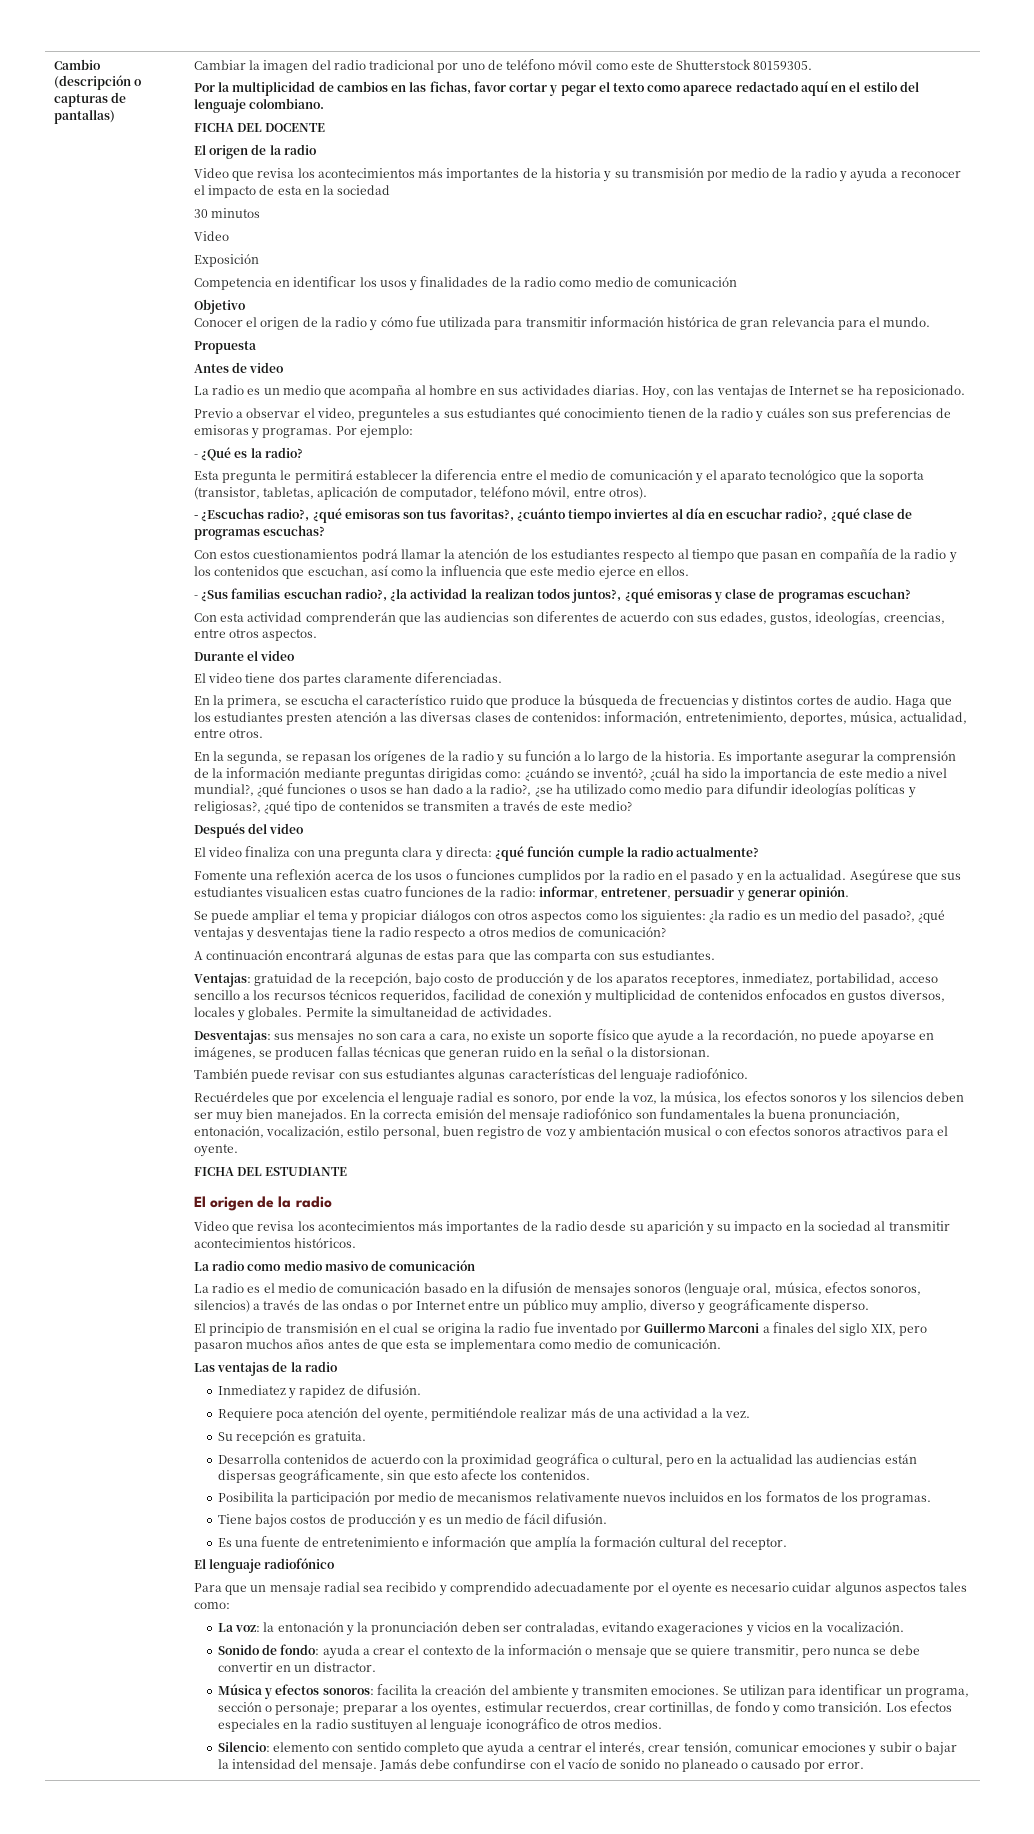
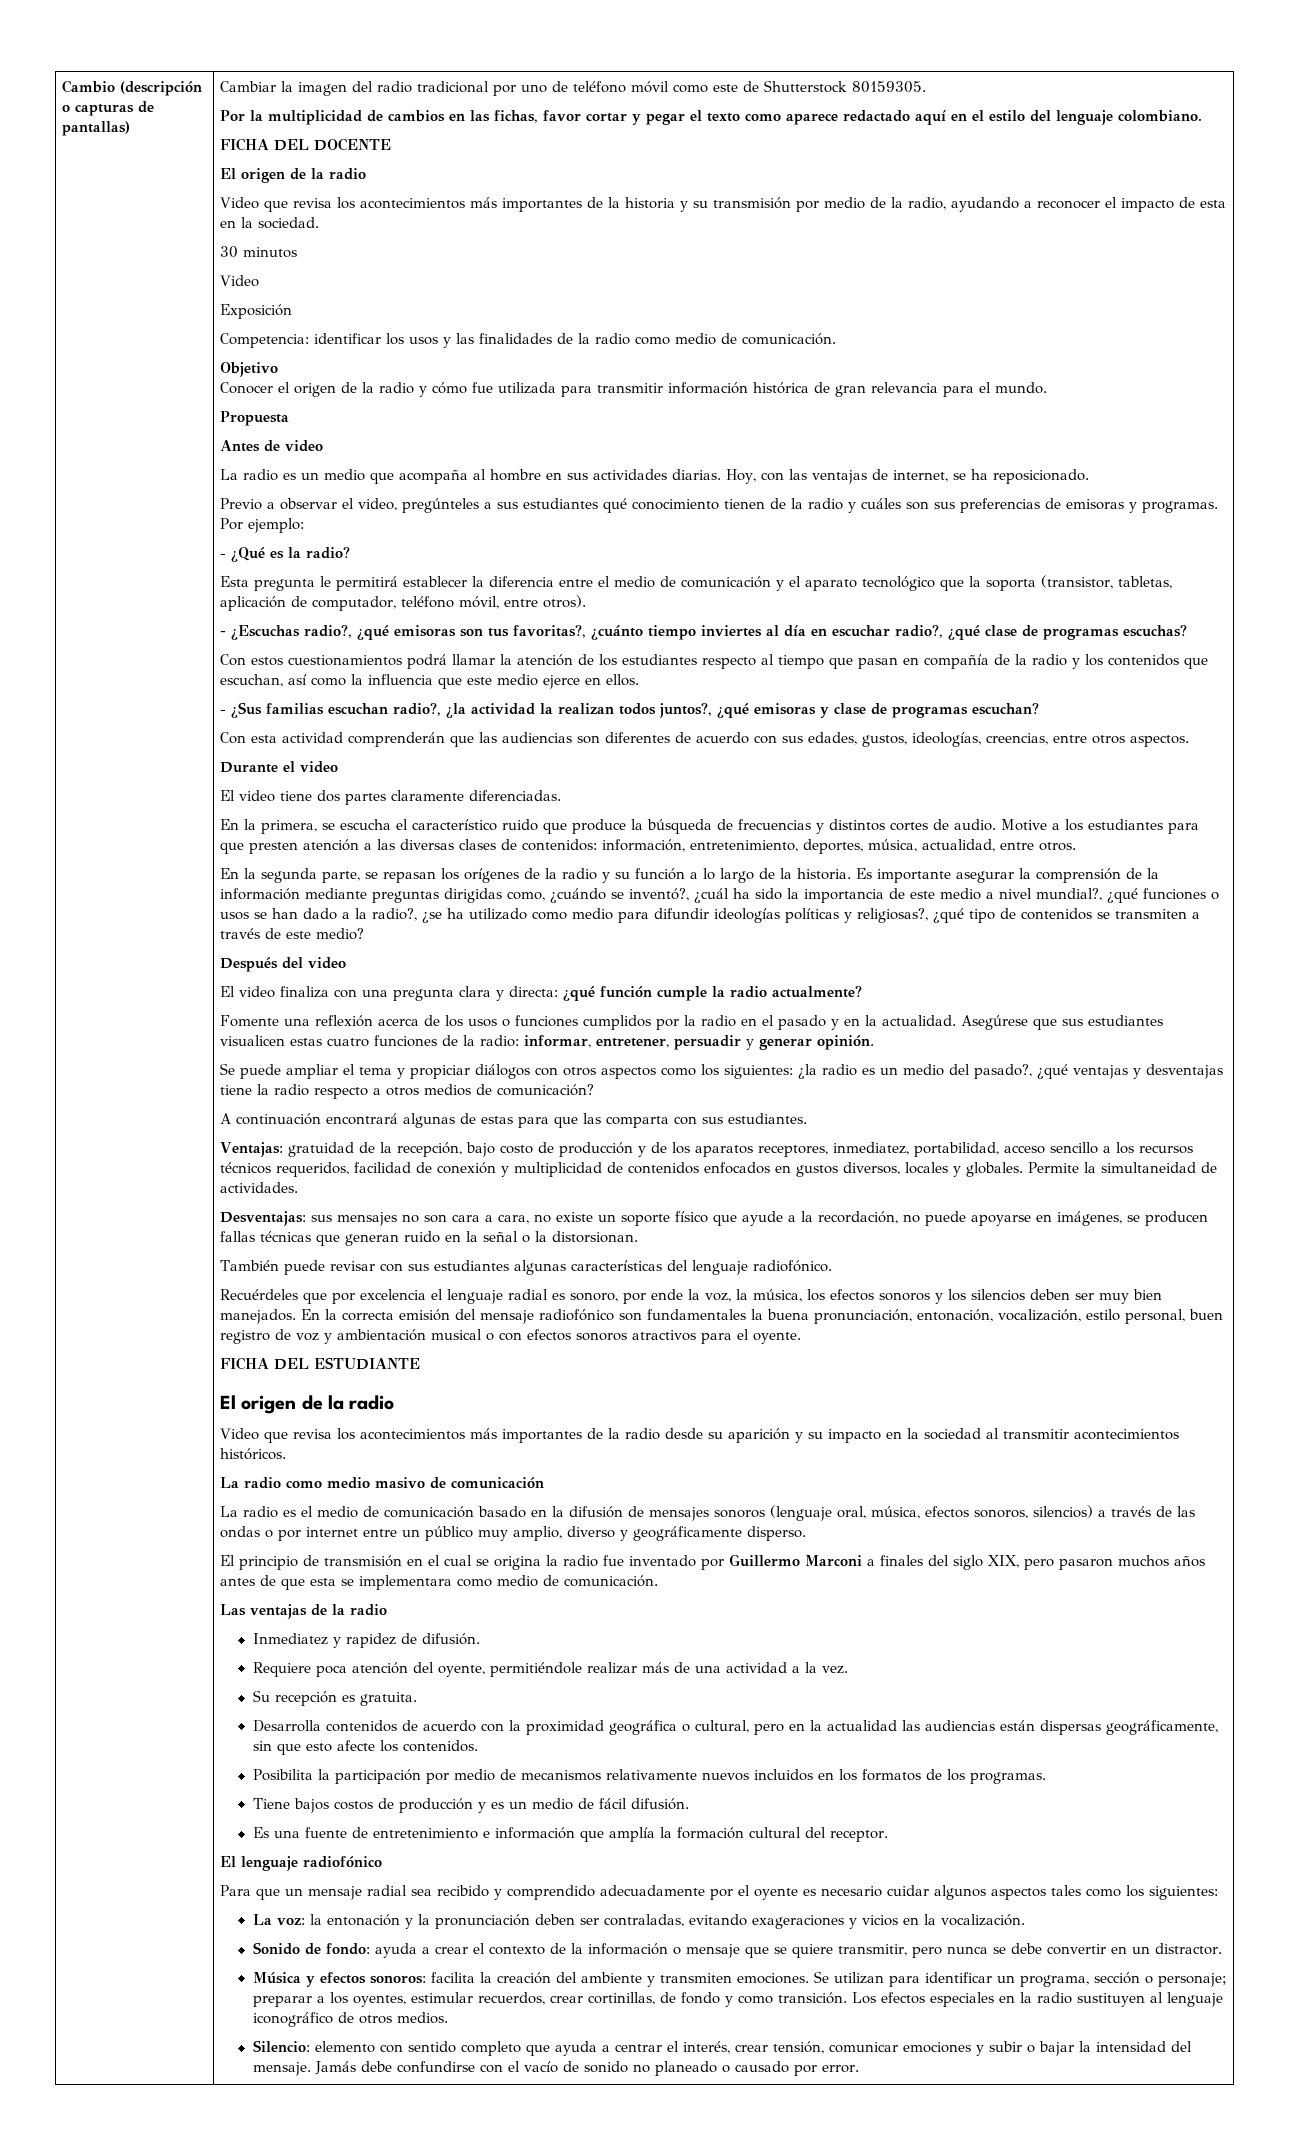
- Video que revisa los acontecimientos más importantes de la historia y su transmisión por medio de la radio y ayuda a reconocer el impacto de esta en la sociedad
+ Video que revisa los acontecimientos más importantes de la historia y su transmisión por medio de la radio, ayudando a reconocer el impacto de esta en la sociedad.
- Competencia en identificar los usos y finalidades de la radio como medio de comunicación
+ Competencia: identificar los usos y las finalidades de la radio como medio de comunicación.
- Hoy, con las ventajas de Internet se ha reposicionado.
+ Hoy, con las ventajas de internet, se ha reposicionado.
- Previo a observar el video, pregunteles a sus estudiantes qué conocimiento tienen de la radio y cuáles son sus preferencias de emisoras y programas.
+ Previo a observar el video, pregúnteles a sus estudiantes qué conocimiento tienen de la radio y cuáles son sus preferencias de emisoras y programas.
- Haga que los estudiantes presten atención a las diversas clases de contenidos: información, entretenimiento, deportes, música, actualidad, entre otros.
+ Motive a los estudiantes para que presten atención a las diversas clases de contenidos: información, entretenimiento, deportes, música, actualidad, entre otros.
- En la segunda, se repasan los orígenes de la radio y su función a lo largo de la historia.
+ En la segunda parte, se repasan los orígenes de la radio y su función a lo largo de la historia.
- Es importante asegurar la comprensión de la información mediante preguntas dirigidas como: ¿cuándo se inventó?, ¿cuál ha sido la importancia de este medio a nivel mundial?, ¿qué funciones o usos se han dado a la radio?, ¿se ha utilizado como medio para difundir ideologías políticas y religiosas?, ¿qué tipo de contenidos se transmiten a través de este medio?
+ Es importante asegurar la comprensión de la información mediante preguntas dirigidas como, ¿cuándo se inventó?, ¿cuál ha sido la importancia de este medio a nivel mundial?, ¿qué funciones o usos se han dado a la radio?, ¿se ha utilizado como medio para difundir ideologías políticas y religiosas?, ¿qué tipo de contenidos se transmiten a través de este medio?
- La radio es el medio de comunicación basado en la difusión de mensajes sonoros (lenguaje oral, música, efectos sonoros, silencios) a través de las ondas o por Internet entre un público muy amplio, diverso y geográficamente disperso.
+ La radio es el medio de comunicación basado en la difusión de mensajes sonoros (lenguaje oral, música, efectos sonoros, silencios) a través de las ondas o por internet entre un público muy amplio, diverso y geográficamente disperso.
- Para que un mensaje radial sea recibido y comprendido adecuadamente por el oyente es necesario cuidar algunos aspectos tales como:
+ Para que un mensaje radial sea recibido y comprendido adecuadamente por el oyente es necesario cuidar algunos aspectos tales como los siguientes:

